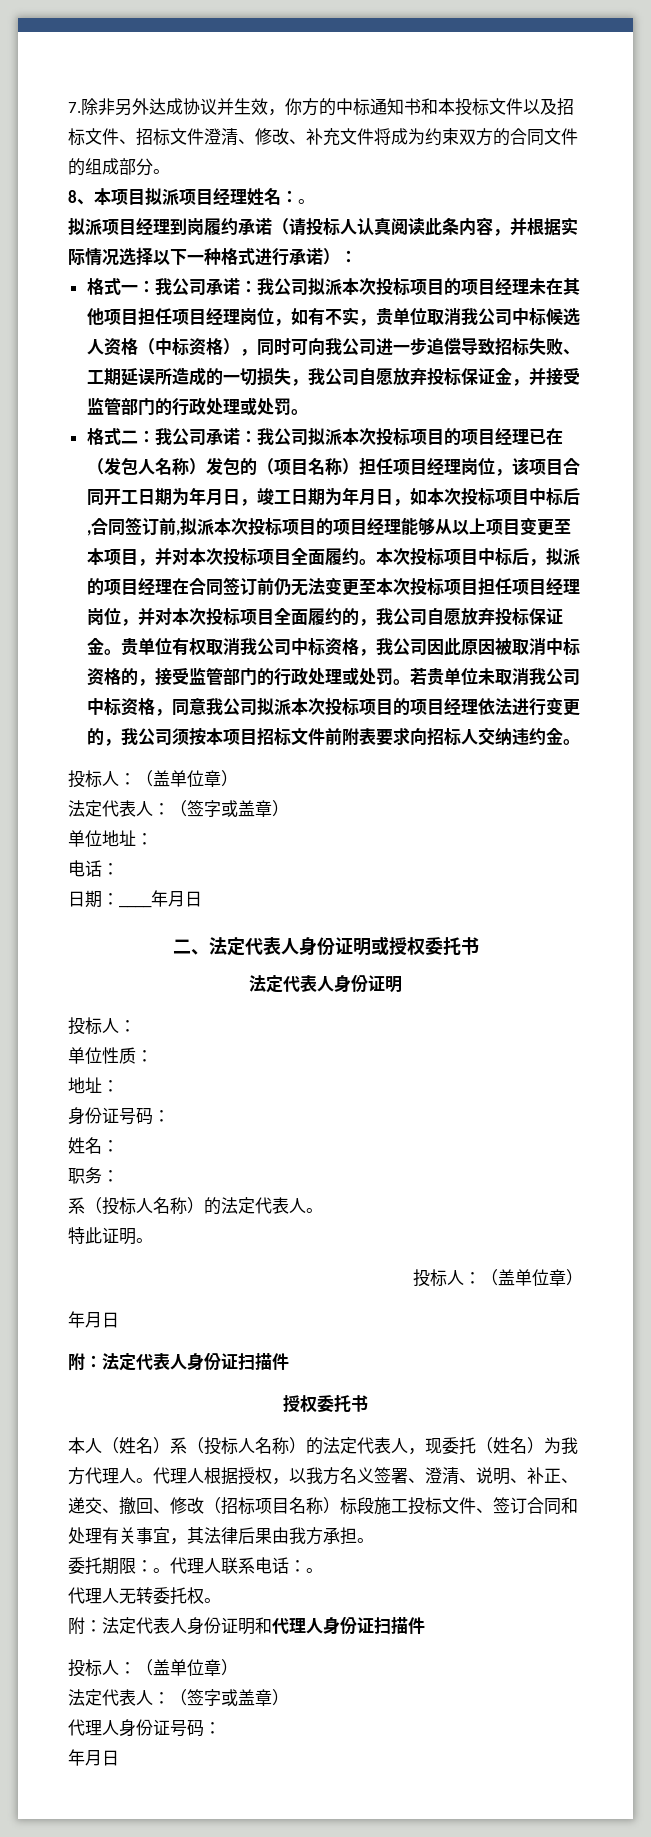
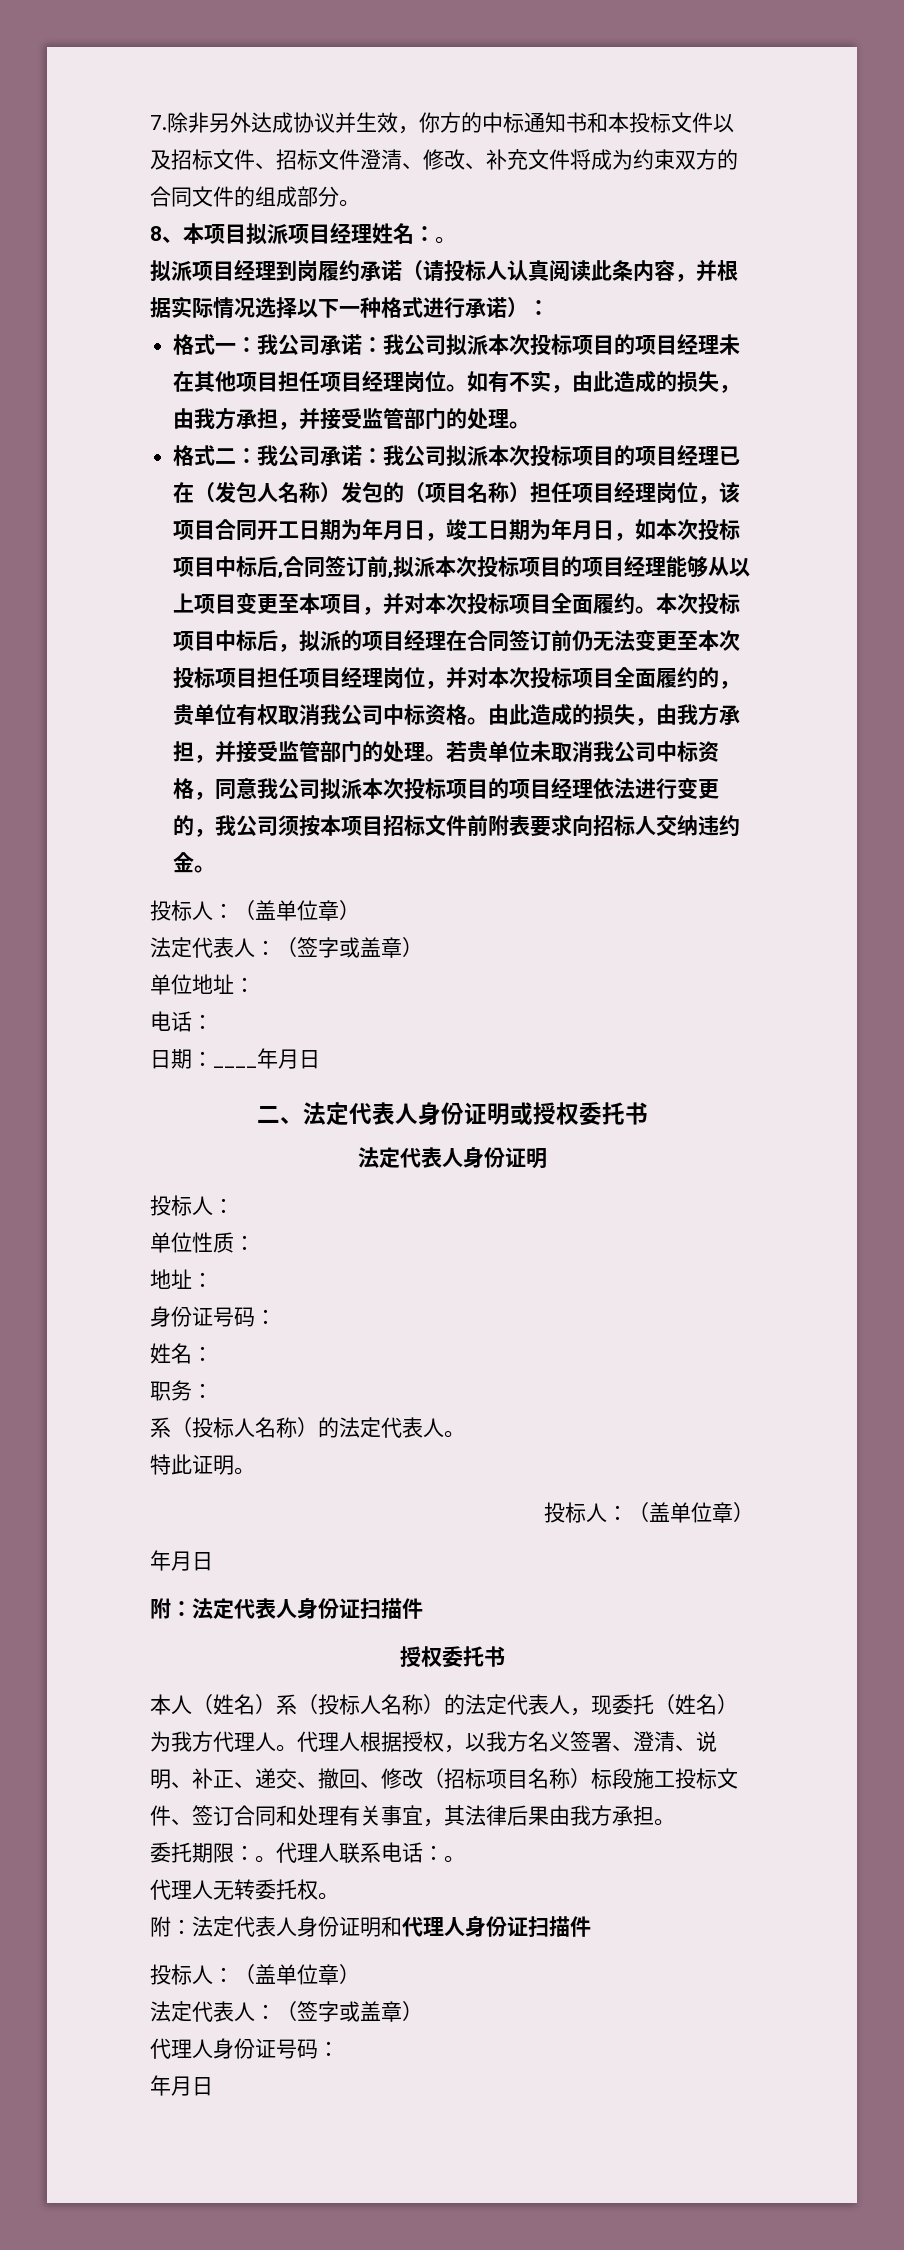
- 格式一：我公司承诺：我公司拟派本次投标项目的项目经理未在其他项目担任项目经理岗位，如有不实，贵单位取消我公司中标候选人资格（中标资格），同时可向我公司进一步追偿导致招标失败、工期延误所造成的一切损失，我公司自愿放弃投标保证金，并接受监管部门的行政处理或处罚。
+ 格式一：我公司承诺：我公司拟派本次投标项目的项目经理未在其他项目担任项目经理岗位。如有不实，由此造成的损失，由我方承担，并接受监管部门的处理。
- 本次投标项目中标后，拟派的项目经理在合同签订前仍无法变更至本次投标项目担任项目经理岗位，并对本次投标项目全面履约的，我公司自愿放弃投标保证金。贵单位有权取消我公司中标资格，我公司因此原因被取消中标资格的，接受监管部门的行政处理或处罚。
+ 本次投标项目中标后，拟派的项目经理在合同签订前仍无法变更至本次投标项目担任项目经理岗位，并对本次投标项目全面履约的，贵单位有权取消我公司中标资格。由此造成的损失，由我方承担，并接受监管部门的处理。

